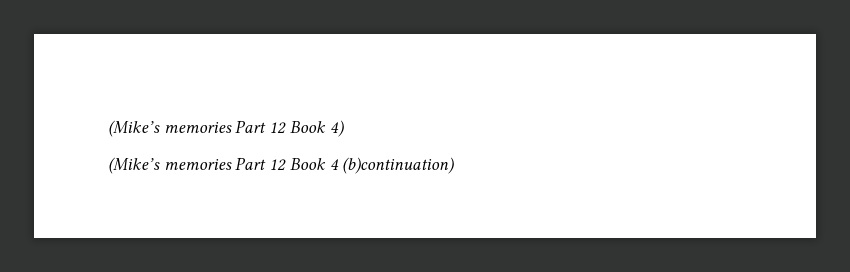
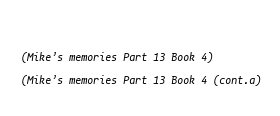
- (Mike’s memories Part 12 Book 4)
+ (Mike’s memories Part 13 Book 4)
- (Mike’s memories Part 12 Book 4 (b)continuation)
+ (Mike’s memories Part 13 Book 4 (cont.a)

